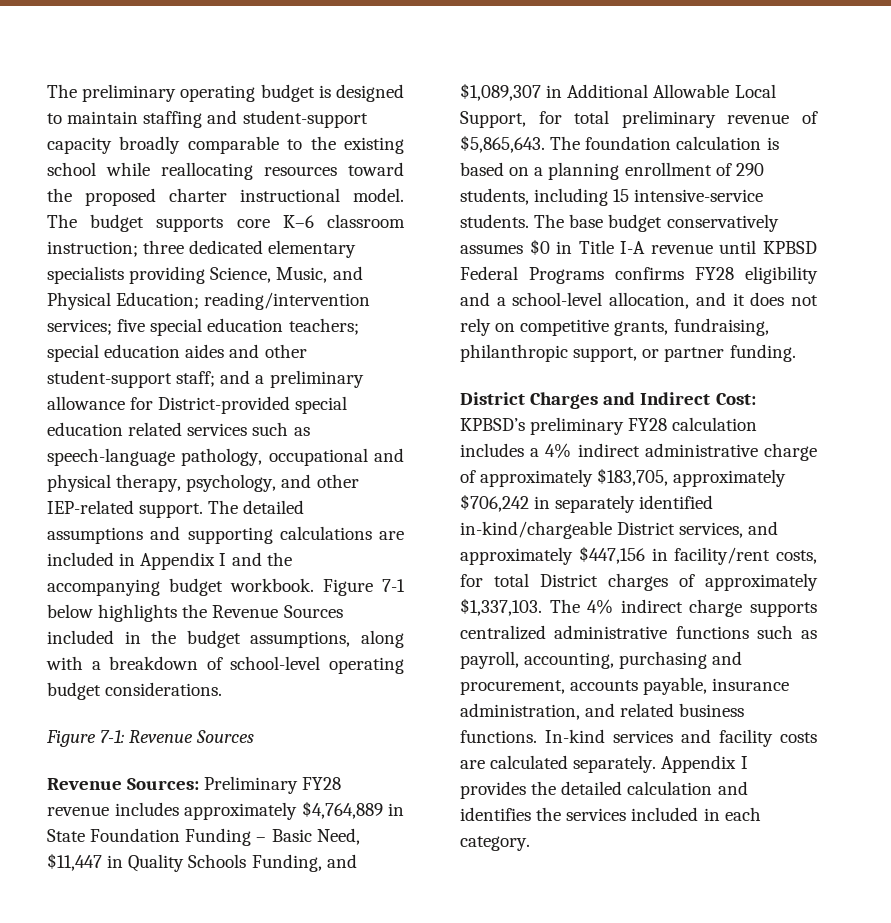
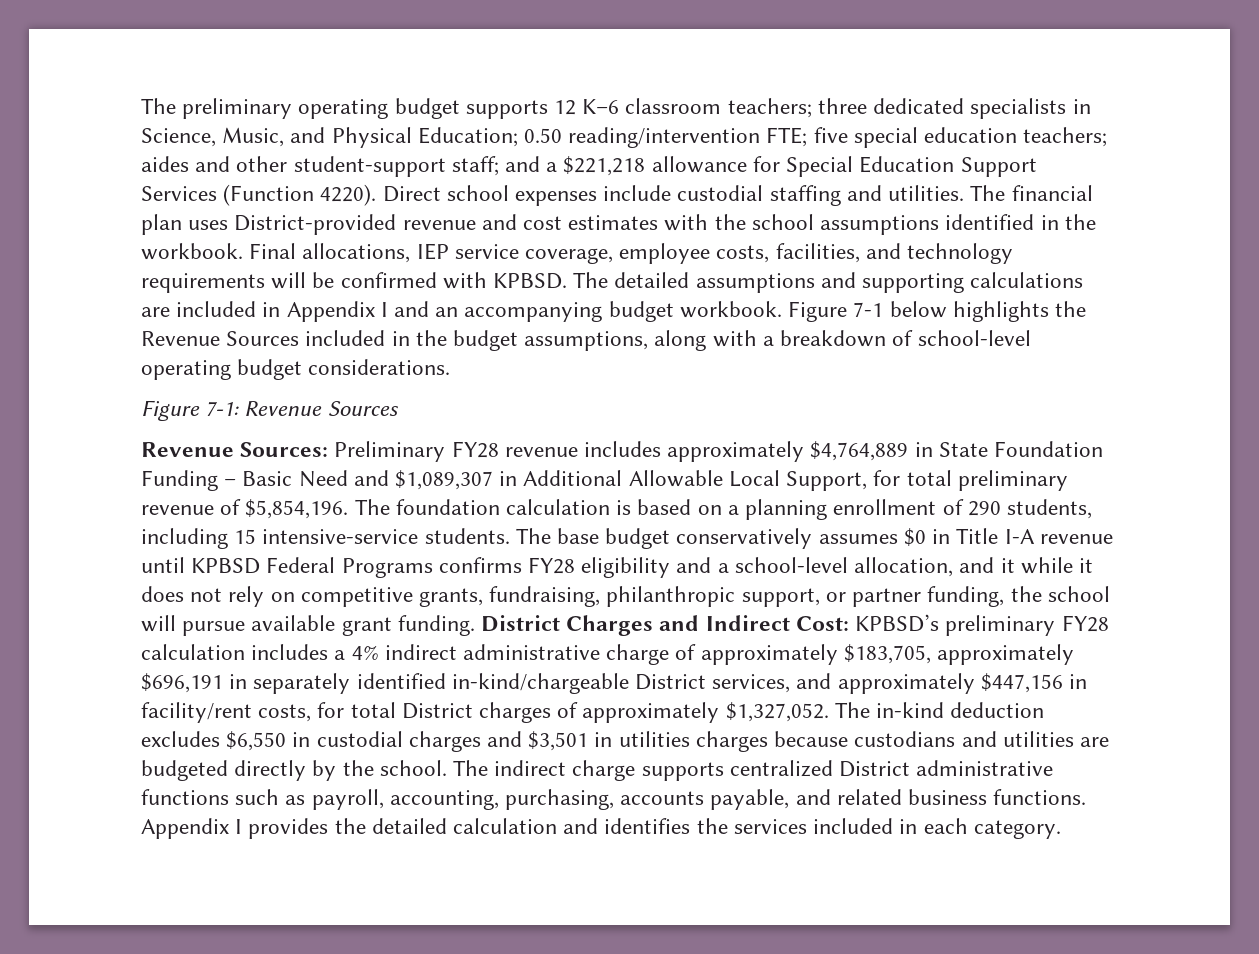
- The preliminary operating budget is designed to maintain staffing and student-support capacity broadly comparable to the existing school while reallocating resources toward the proposed charter instructional model. The budget supports core K–6 classroom instruction; three dedicated elementary specialists providing Science, Music, and Physical Education; reading/intervention services; five special education teachers; special education aides and other student-support staff; and a preliminary allowance for District-provided special education related services such as speech-language pathology, occupational and physical therapy, psychology, and other IEP-related support.
+ The preliminary operating budget supports 12 K–6 classroom teachers; three dedicated specialists in Science, Music, and Physical Education; 0.50 reading/intervention FTE; five special education teachers; aides and other student-support staff; and a $221,218 allowance for Special Education Support Services (Function 4220). Direct school expenses include custodial staffing and utilities. The financial plan uses District-provided revenue and cost estimates with the school assumptions identified in the workbook. Final allocations, IEP service coverage, employee costs, facilities, and technology requirements will be confirmed with KPBSD.
- The detailed assumptions and supporting calculations are included in Appendix I and the accompanying budget workbook.
+ The detailed assumptions and supporting calculations are included in Appendix I and an accompanying budget workbook.
- Revenue Sources: Preliminary FY28 revenue includes approximately $4,764,889 in State Foundation Funding – Basic Need, $11,447 in Quality Schools Funding, and $1,089,307 in Additional Allowable Local Support, for total preliminary revenue of $5,865,643.
+ Revenue Sources: Preliminary FY28 revenue includes approximately $4,764,889 in State Foundation Funding – Basic Need and $1,089,307 in Additional Allowable Local Support, for total preliminary revenue of $5,854,196.
- The base budget conservatively assumes $0 in Title I-A revenue until KPBSD Federal Programs confirms FY28 eligibility and a school-level allocation, and it does not rely on competitive grants, fundraising, philanthropic support, or partner funding.
- District Charges and Indirect Cost:
+ The base budget conservatively assumes $0 in Title I-A revenue until KPBSD Federal Programs confirms FY28 eligibility and a school-level allocation, and it while it does not rely on competitive grants, fundraising, philanthropic support, or partner funding, the school will pursue available grant funding. District Charges and Indirect Cost:
- KPBSD’s preliminary FY28 calculation includes a 4% indirect administrative charge of approximately $183,705, approximately $706,242 in separately identified in-kind/chargeable District services, and approximately $447,156 in facility/rent costs, for total District charges of approximately $1,337,103. The 4% indirect charge supports centralized administrative functions such as payroll, accounting, purchasing and procurement, accounts payable, insurance administration, and related business functions. In-kind services and facility costs are calculated separately.
+ KPBSD’s preliminary FY28 calculation includes a 4% indirect administrative charge of approximately $183,705, approximately $696,191 in separately identified in-kind/chargeable District services, and approximately $447,156 in facility/rent costs, for total District charges of approximately $1,327,052. The in-kind deduction excludes $6,550 in custodial charges and $3,501 in utilities charges because custodians and utilities are budgeted directly by the school. The indirect charge supports centralized District administrative functions such as payroll, accounting, purchasing, accounts payable, and related business functions.

